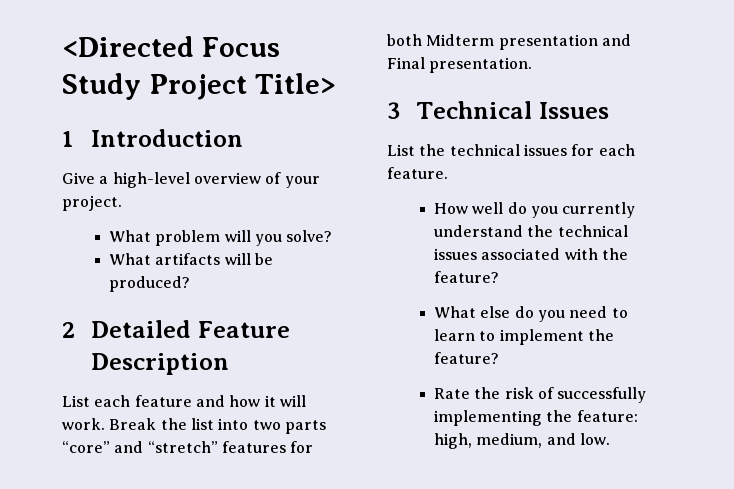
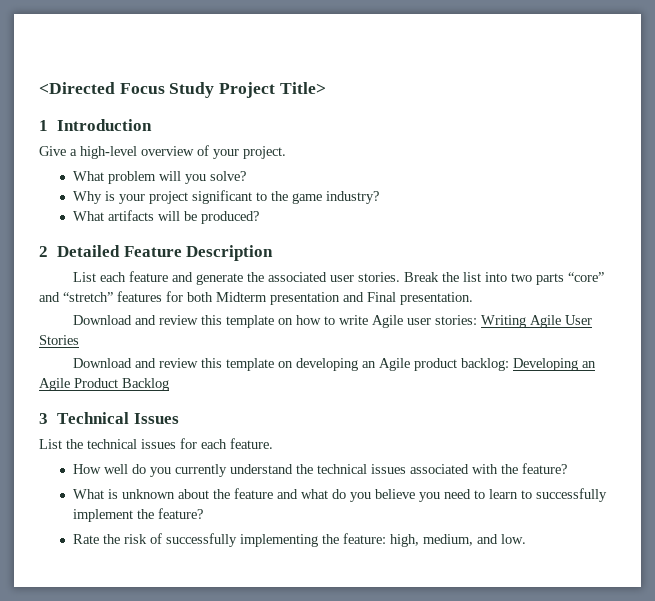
+ Why is your project significant to the game industry?
- List each feature and how it will work.
+ List each feature and generate the associated user stories.
+ Download and review this template on how to write Agile user stories: Writing Agile User Stories
+ Download and review this template on developing an Agile product backlog: Developing an Agile Product Backlog
- What else do you need to learn to implement the feature?
+ What is unknown about the feature and what do you believe you need to learn to successfully implement the feature?

